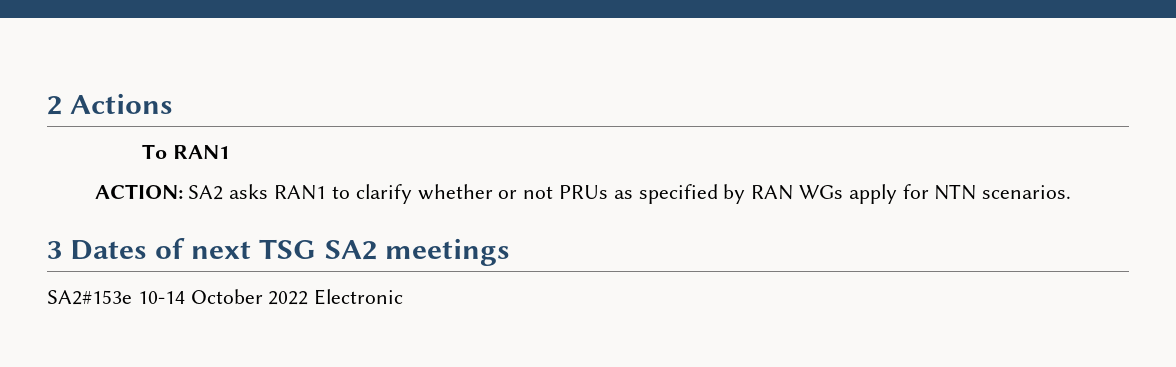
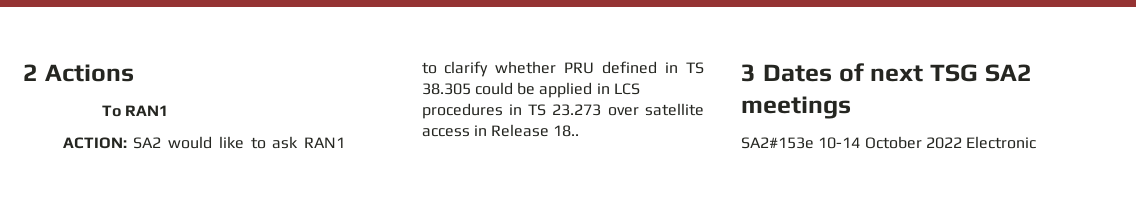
- ACTION: SA2 asks RAN1 to clarify whether or not PRUs as specified by RAN WGs apply for NTN scenarios.
+ ACTION: SA2 would like to ask RAN1 to clarify whether PRU defined in TS 38.305 could be applied in LCS procedures in TS 23.273 over satellite access in Release 18..

